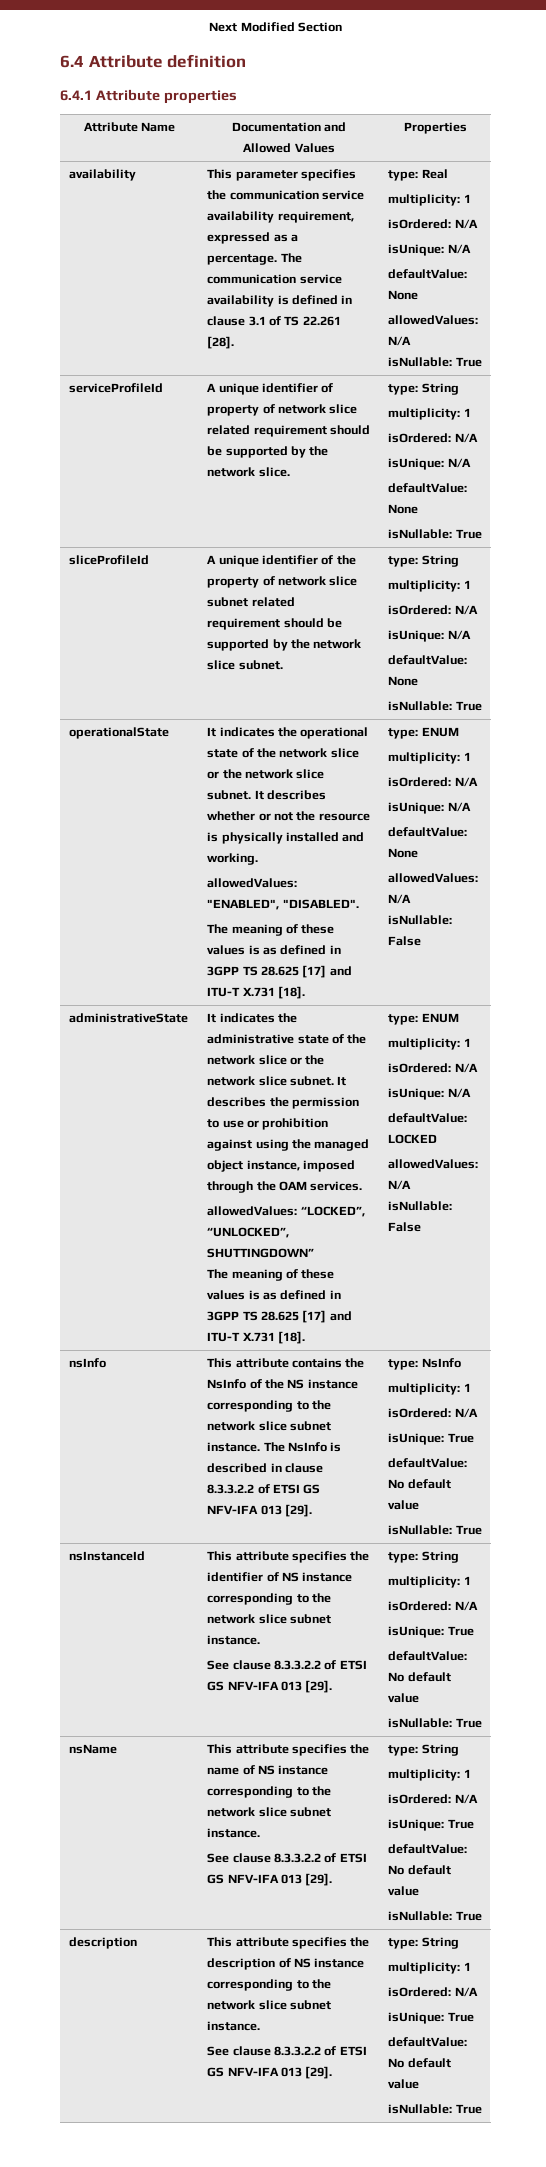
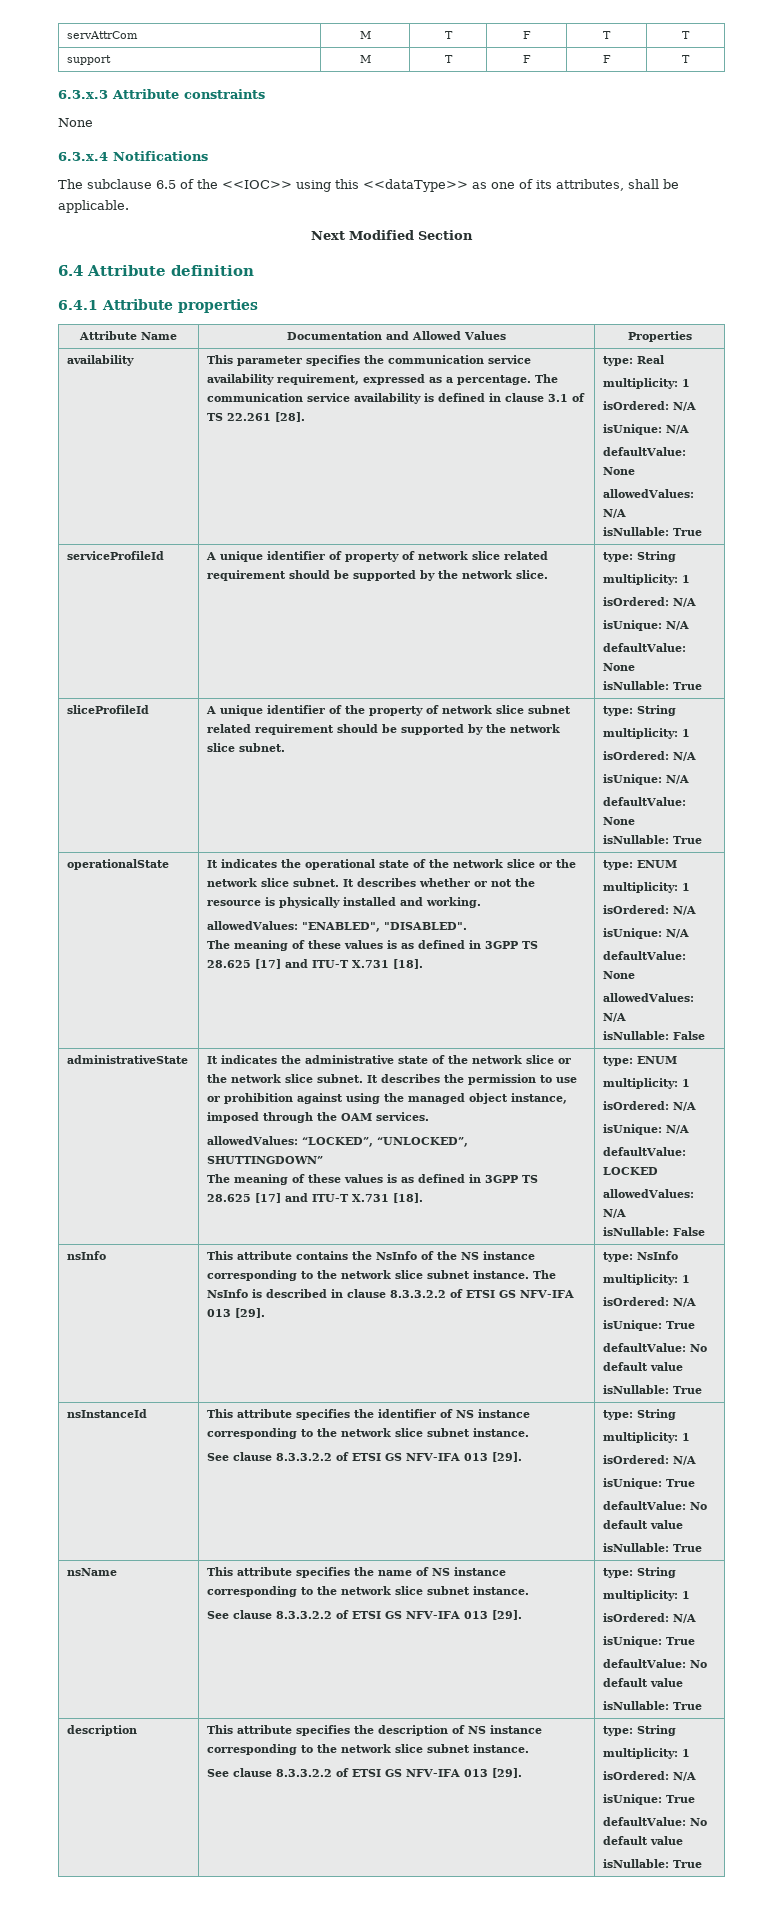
+ servAttrCom | M | T | F | T | T
+ support | M | T | F | F | T
+ 6.3.x.3 Attribute constraints
+ None
+ 6.3.x.4 Notifications
+ The subclause 6.5 of the <<IOC>> using this <<dataType>> as one of its attributes, shall be applicable.

